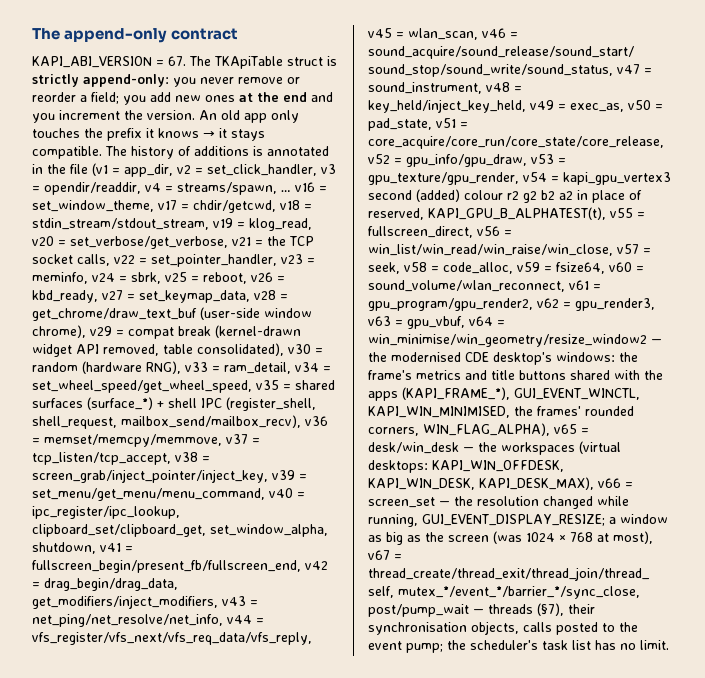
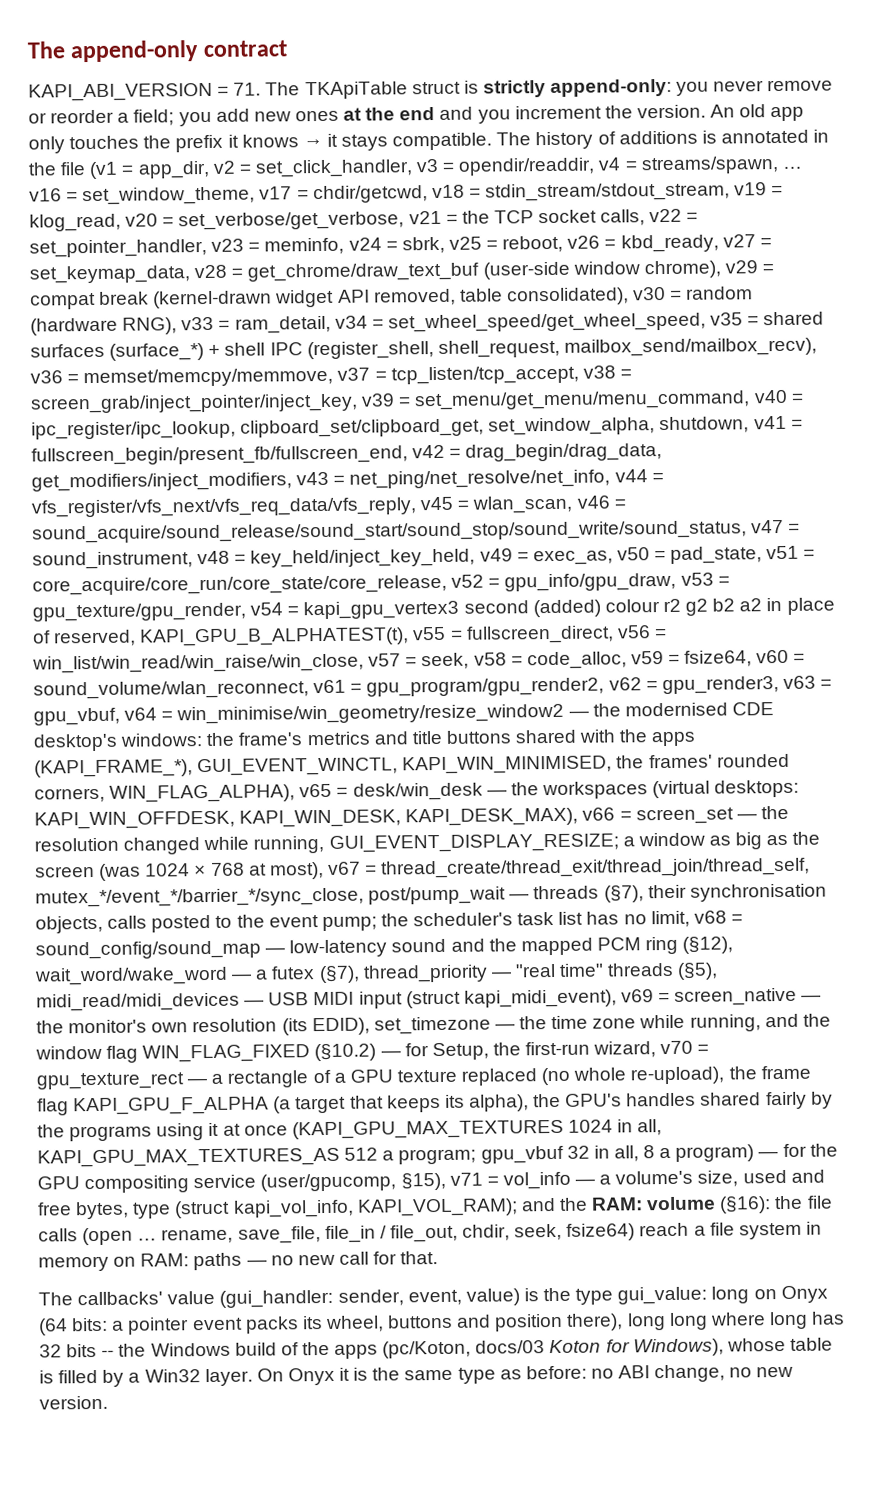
- KAPI_ABI_VERSION = 67. The TKApiTable struct is strictly append-only: you never remove or reorder a field; you add new ones at the end and you increment the version.
+ KAPI_ABI_VERSION = 71. The TKApiTable struct is strictly append-only: you never remove or reorder a field; you add new ones at the end and you increment the version.
- the scheduler's task list has no limit.
+ the scheduler's task list has no limit, v68 = sound_config/sound_map — low-latency sound and the mapped PCM ring (§12), wait_word/wake_word — a futex (§7), thread_priority — "real time" threads (§5), midi_read/midi_devices — USB MIDI input (struct kapi_midi_event), v69 = screen_native — the monitor's own resolution (its EDID), set_timezone — the time zone while running, and the window flag WIN_FLAG_FIXED (§10.2) — for Setup, the first-run wizard, v70 = gpu_texture_rect — a rectangle of a GPU texture replaced (no whole re-upload), the frame flag KAPI_GPU_F_ALPHA (a target that keeps its alpha), the GPU's handles shared fairly by the programs using it at once (KAPI_GPU_MAX_TEXTURES 1024 in all, KAPI_GPU_MAX_TEXTURES_AS 512 a program; gpu_vbuf 32 in all, 8 a program) — for the GPU compositing service (user/gpucomp, §15), v71 = vol_info — a volume's size, used and free bytes, type (struct kapi_vol_info, KAPI_VOL_RAM); and the RAM: volume (§16): the file calls (open … rename, save_file, file_in / file_out, chdir, seek, fsize64) reach a file system in memory on RAM: paths — no new call for that.
+ The callbacks' value (gui_handler: sender, event, value) is the type gui_value: long on Onyx (64 bits: a pointer event packs its wheel, buttons and position there), long long where long has 32 bits -- the Windows build of the apps (pc/Koton, docs/03 Koton for Windows), whose table is filled by a Win32 layer. On Onyx it is the same type as before: no ABI change, no new version.

